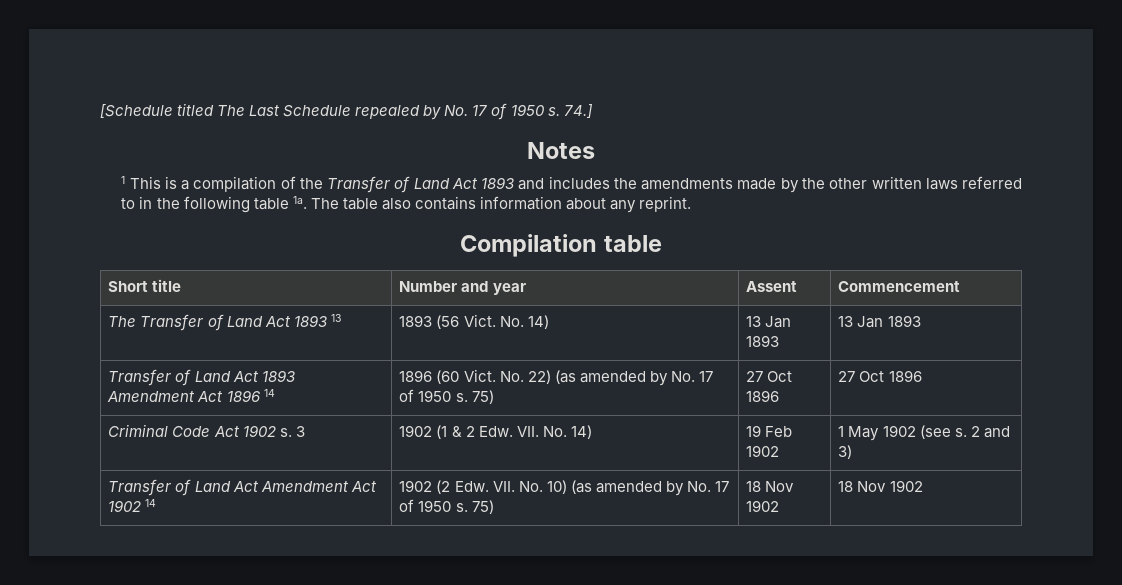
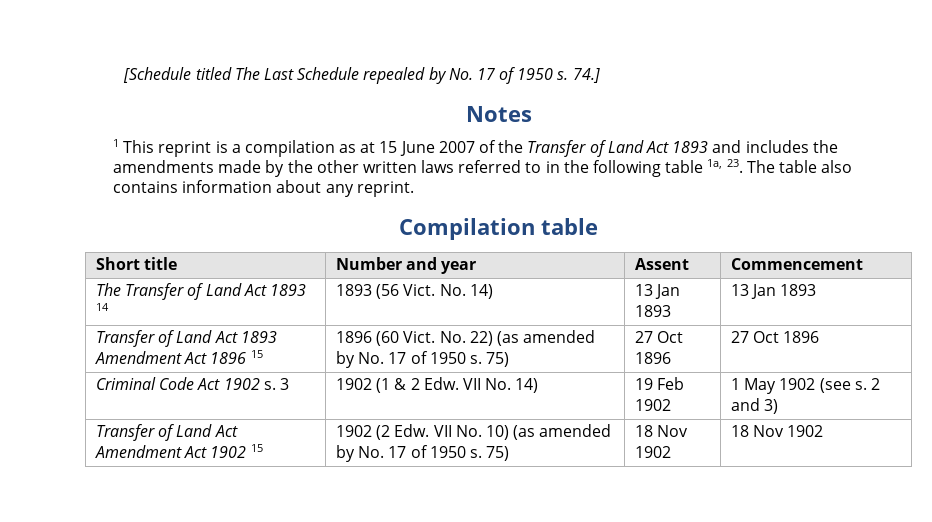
- 1 This is a compilation of the Transfer of Land Act 1893 and includes the amendments made by the other written laws referred to in the following table 1a. The table also contains information about any reprint.
+ 1 This reprint is a compilation as at 15 June 2007 of the Transfer of Land Act 1893 and includes the amendments made by the other written laws referred to in the following table 1a, 23. The table also contains information about any reprint.
- The Transfer of Land Act 1893 13 | 1893 (56 Vict. No. 14) | 13 Jan 1893 | 13 Jan 1893
+ The Transfer of Land Act 1893 14 | 1893 (56 Vict. No. 14) | 13 Jan 1893 | 13 Jan 1893
- Transfer of Land Act 1893 Amendment Act 1896 14 | 1896 (60 Vict. No. 22) (as amended by No. 17 of 1950 s. 75) | 27 Oct 1896 | 27 Oct 1896
+ Transfer of Land Act 1893 Amendment Act 1896 15 | 1896 (60 Vict. No. 22) (as amended by No. 17 of 1950 s. 75) | 27 Oct 1896 | 27 Oct 1896
- Criminal Code Act 1902 s. 3 | 1902 (1 & 2 Edw. VII. No. 14) | 19 Feb 1902 | 1 May 1902 (see s. 2 and 3)
+ Criminal Code Act 1902 s. 3 | 1902 (1 & 2 Edw. VII No. 14) | 19 Feb 1902 | 1 May 1902 (see s. 2 and 3)
- Transfer of Land Act Amendment Act 1902 14 | 1902 (2 Edw. VII. No. 10) (as amended by No. 17 of 1950 s. 75) | 18 Nov 1902 | 18 Nov 1902
+ Transfer of Land Act Amendment Act 1902 15 | 1902 (2 Edw. VII No. 10) (as amended by No. 17 of 1950 s. 75) | 18 Nov 1902 | 18 Nov 1902

